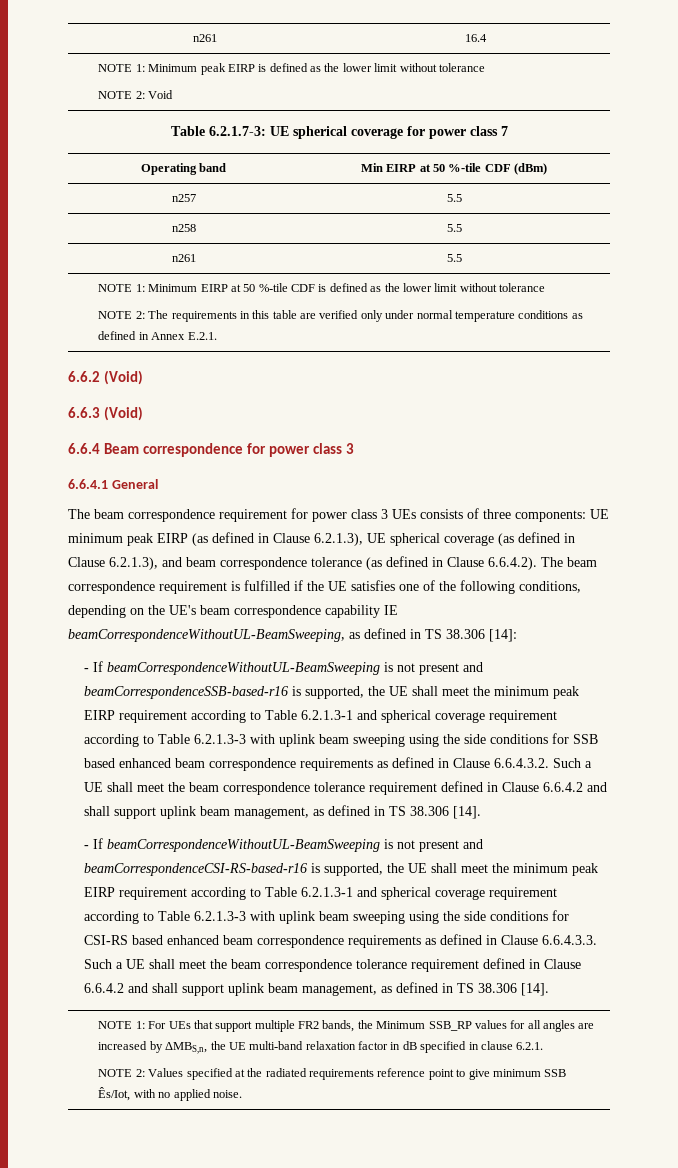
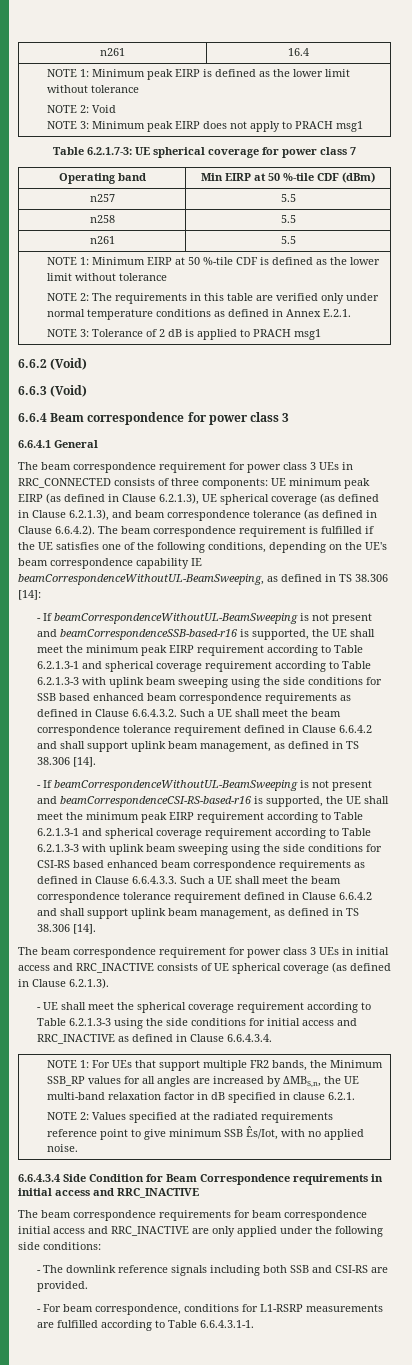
  NOTE 1: Minimum peak EIRP is defined as the lower limit without tolerance
  NOTE 2: Void
+ NOTE 3: Minimum peak EIRP does not apply to PRACH msg1
+ NOTE 3: Tolerance of 2 dB is applied to PRACH msg1
- The beam correspondence requirement for power class 3 UEs consists of three components:
+ The beam correspondence requirement for power class 3 UEs in RRC_CONNECTED consists of three components:
+ The beam correspondence requirement for power class 3 UEs in initial access and RRC_INACTIVE consists of UE spherical coverage (as defined in Clause 6.2.1.3).
+ - UE shall meet the spherical coverage requirement according to Table 6.2.1.3-3 using the side conditions for initial access and RRC_INACTIVE as defined in Clause 6.6.4.3.4.
+ 6.6.4.3.4 Side Condition for Beam Correspondence requirements in initial access and RRC_INACTIVE
+ The beam correspondence requirements for beam correspondence initial access and RRC_INACTIVE are only applied under the following side conditions:
+ - The downlink reference signals including both SSB and CSI-RS are provided.
+ - For beam correspondence, conditions for L1-RSRP measurements are fulfilled according to Table 6.6.4.3.1-1.

